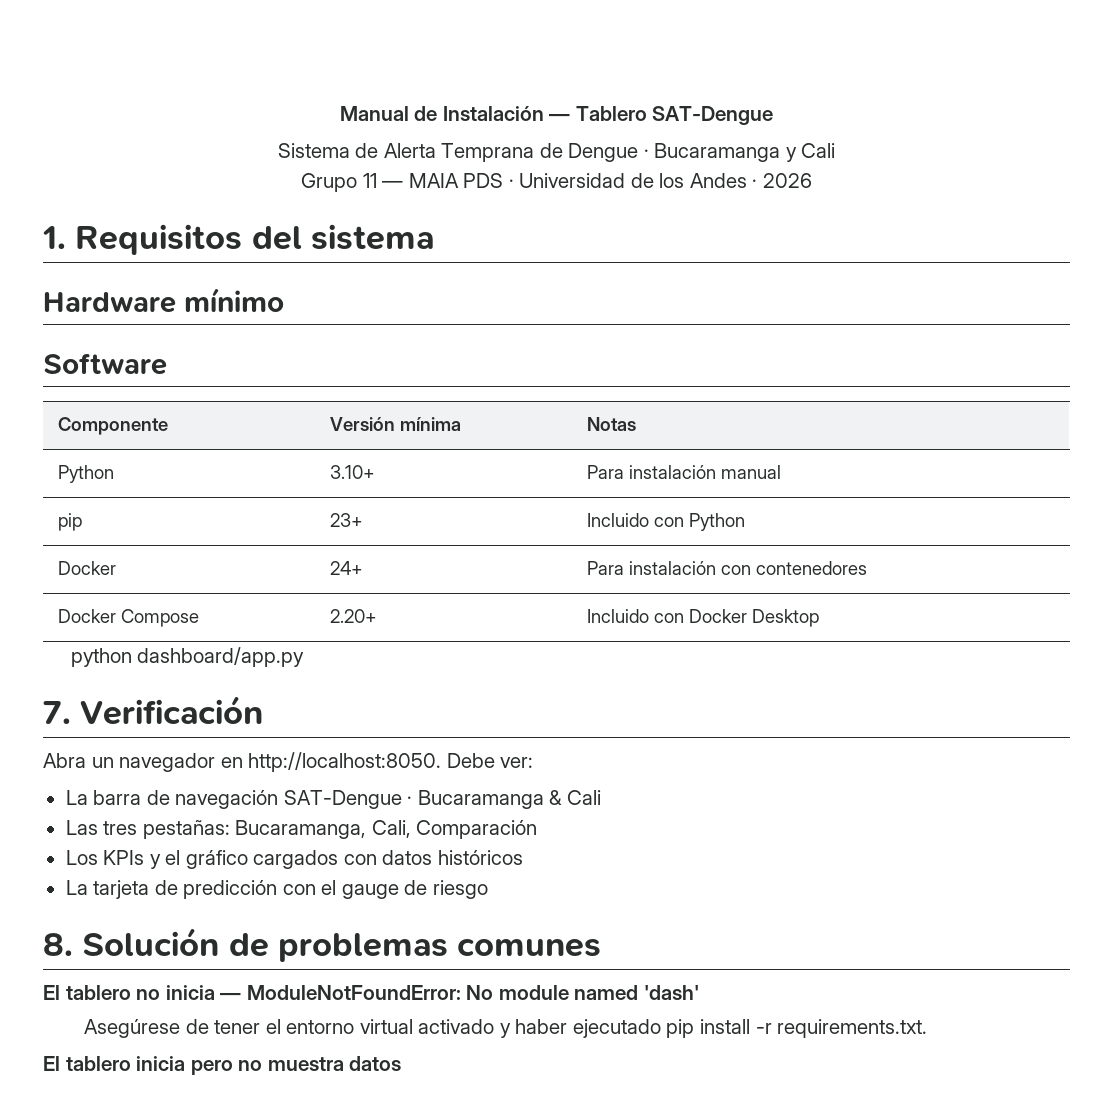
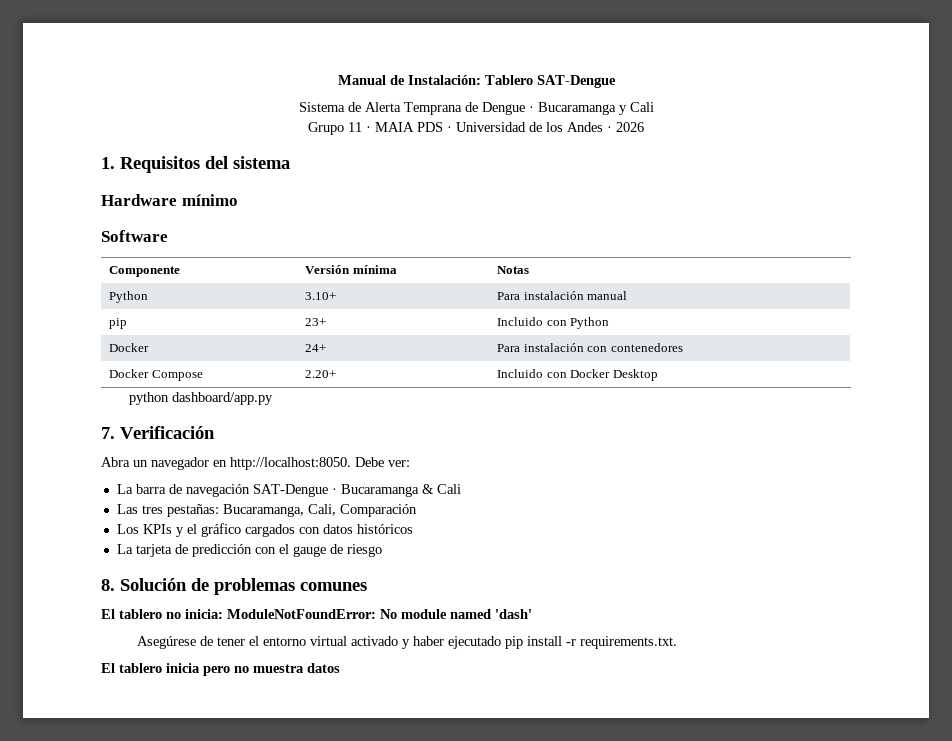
- Manual de Instalación — Tablero SAT-Dengue
+ Manual de Instalación: Tablero SAT-Dengue
- Grupo 11 — MAIA PDS · Universidad de los Andes · 2026
+ Grupo 11 · MAIA PDS · Universidad de los Andes · 2026
- El tablero no inicia — ModuleNotFoundError: No module named 'dash'
+ El tablero no inicia: ModuleNotFoundError: No module named 'dash'

